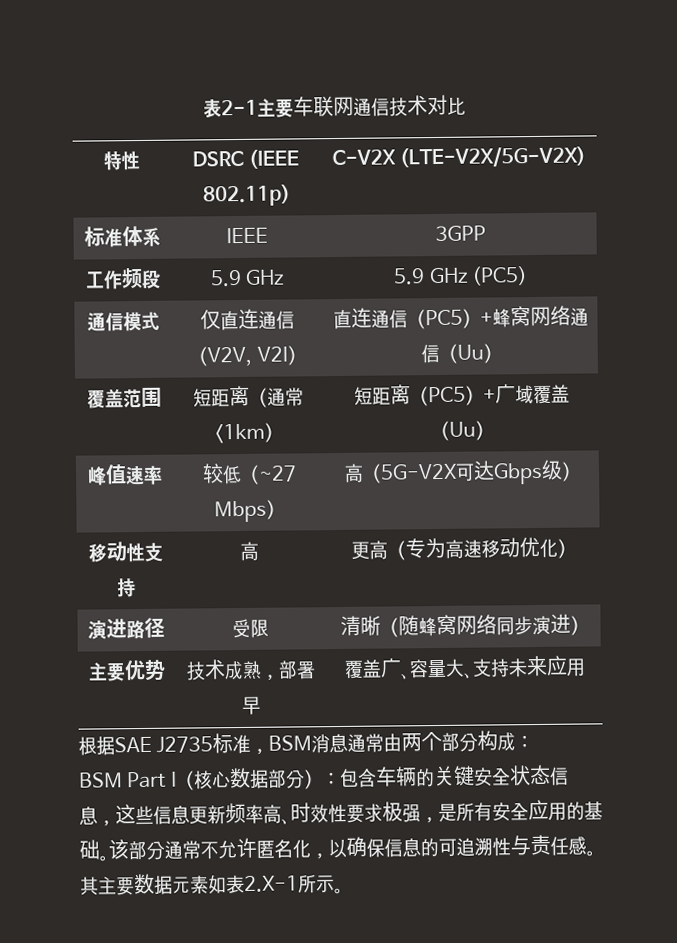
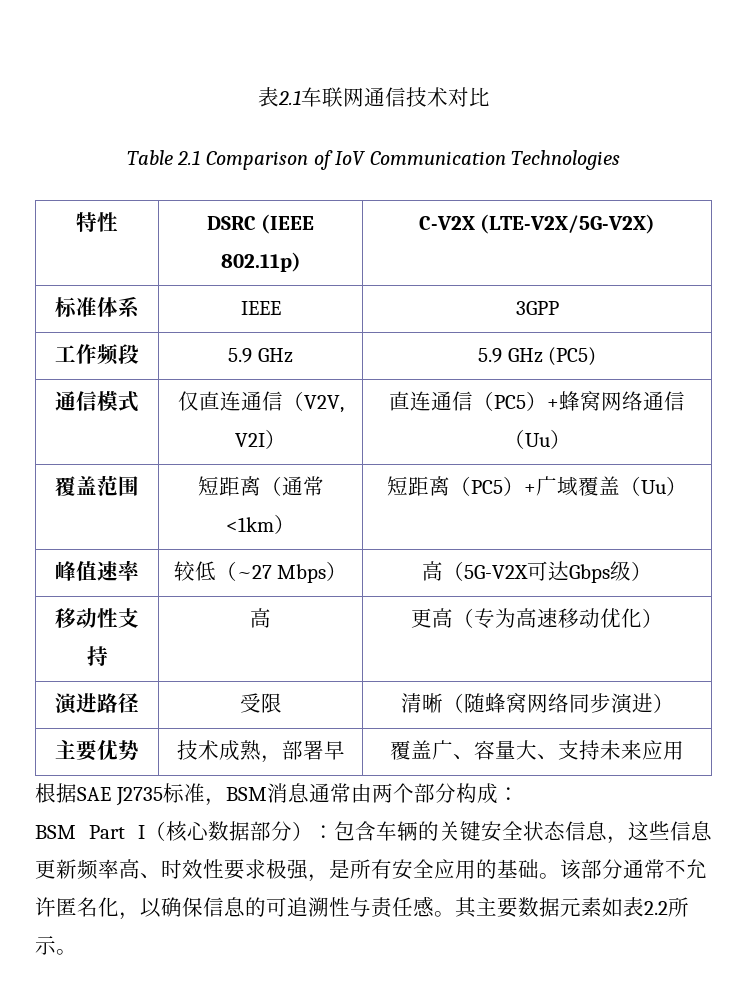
- 表2-1主要车联网通信技术对比
+ 表2.1车联网通信技术对比
+ Table 2.1 Comparison of IoV Communication Technologies
- 其主要数据元素如表2.X-1所示。
+ 其主要数据元素如表2.2所示。

